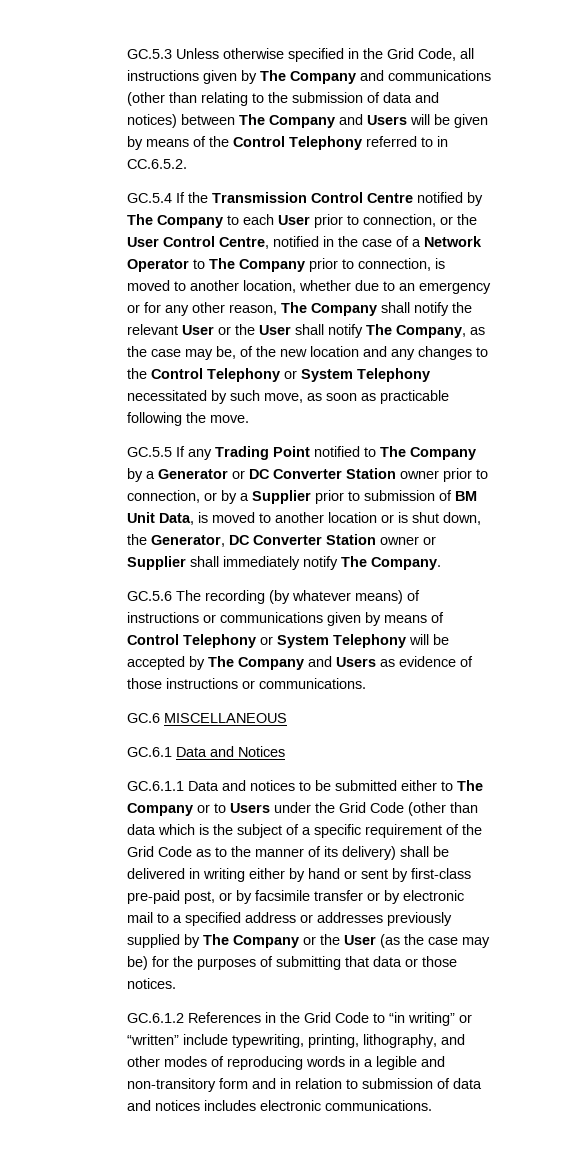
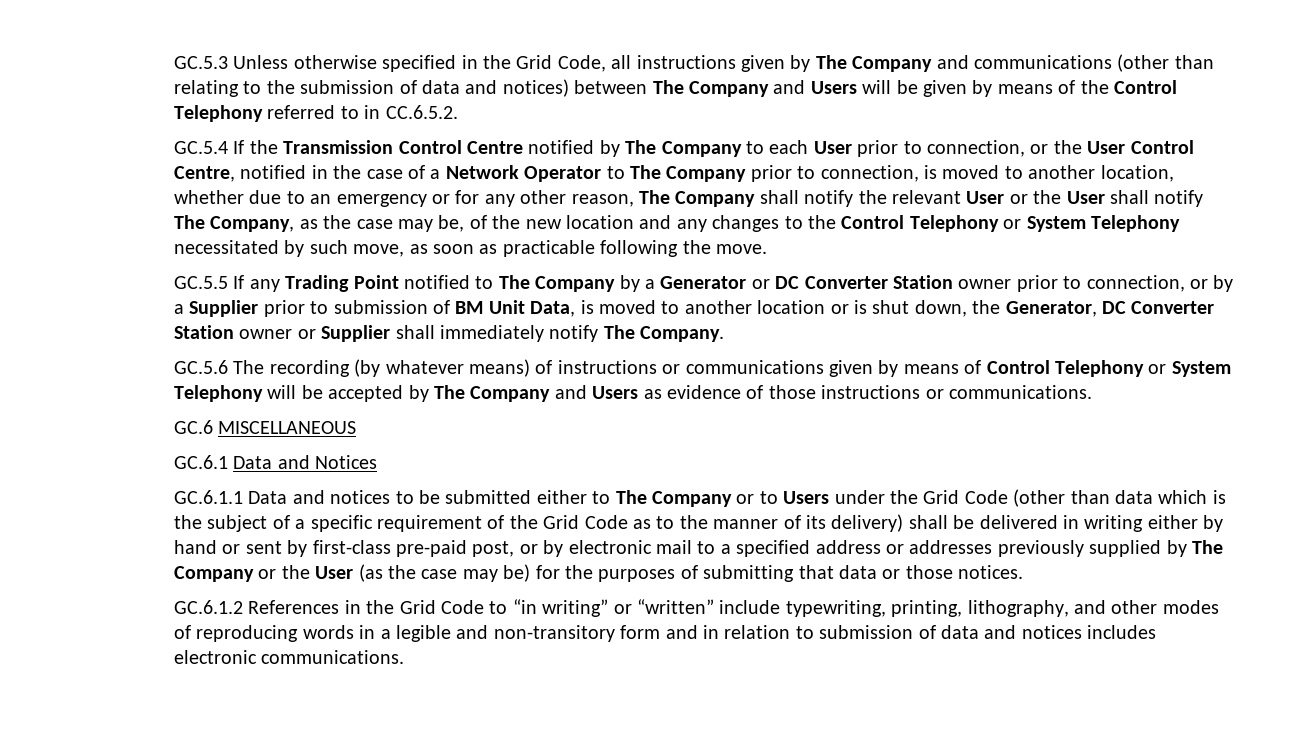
- GC.6.1.1 Data and notices to be submitted either to The Company or to Users under the Grid Code (other than data which is the subject of a specific requirement of the Grid Code as to the manner of its delivery) shall be delivered in writing either by hand or sent by first-class pre-paid post, or by facsimile transfer or by electronic mail to a specified address or addresses previously supplied by The Company or the User (as the case may be) for the purposes of submitting that data or those notices.
+ GC.6.1.1 Data and notices to be submitted either to The Company or to Users under the Grid Code (other than data which is the subject of a specific requirement of the Grid Code as to the manner of its delivery) shall be delivered in writing either by hand or sent by first-class pre-paid post, or by electronic mail to a specified address or addresses previously supplied by The Company or the User (as the case may be) for the purposes of submitting that data or those notices.

